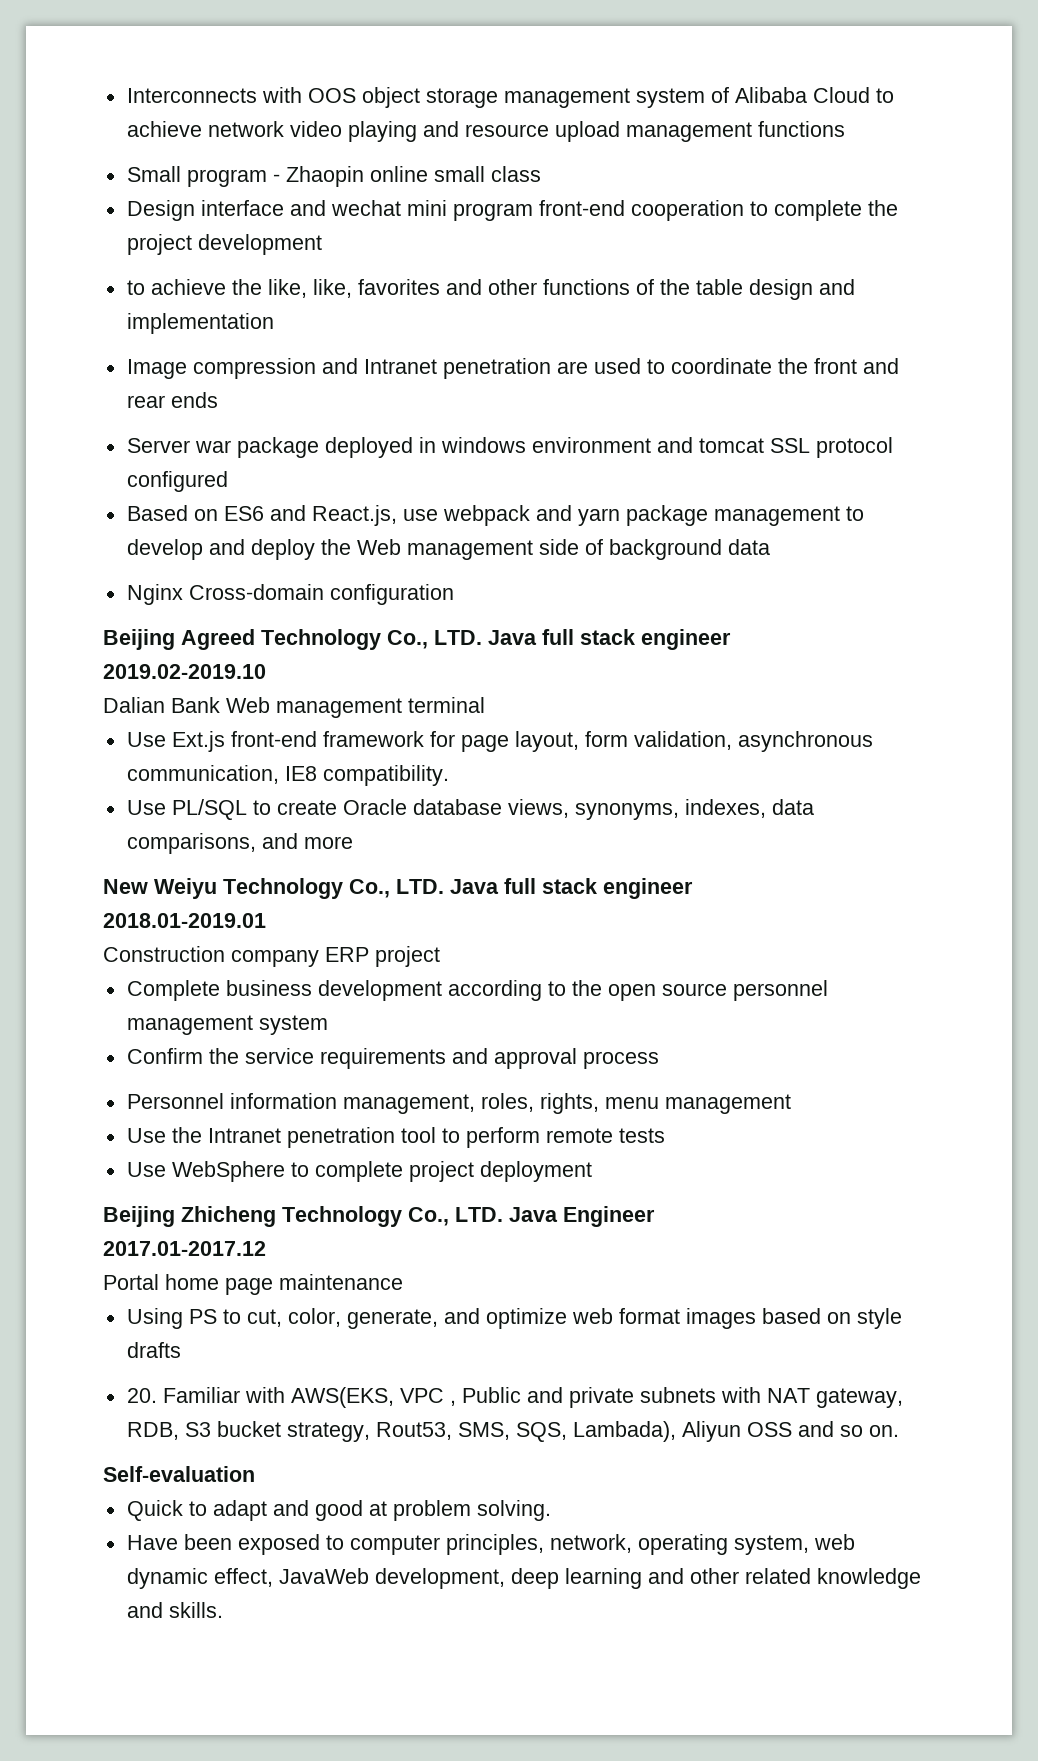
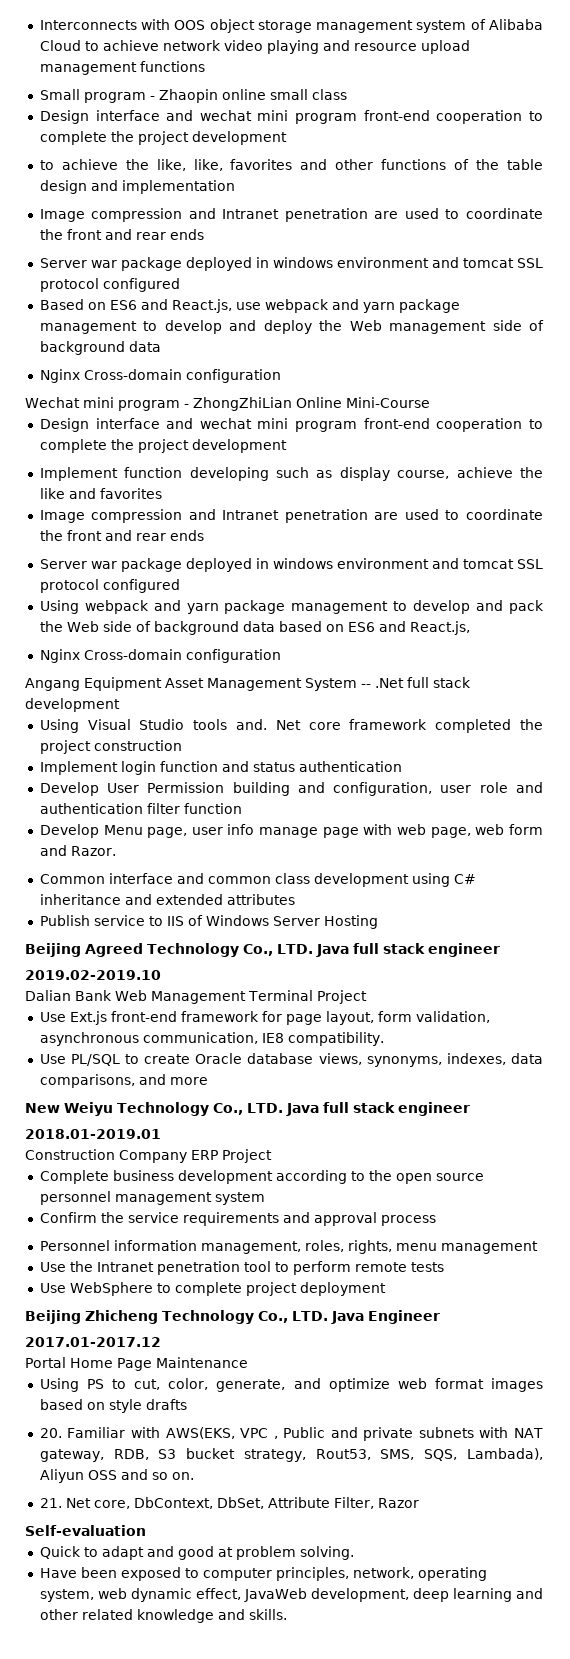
+ Wechat mini program - ZhongZhiLian Online Mini-Course
+ Design interface and wechat mini program front-end cooperation to complete the project development
+ Implement function developing such as display course, achieve the like and favorites
+ Image compression and Intranet penetration are used to coordinate the front and rear ends
+ Server war package deployed in windows environment and tomcat SSL protocol configured
+ Using webpack and yarn package management to develop and pack the Web side of background data based on ES6 and React.js,
+ Nginx Cross-domain configuration
+ Angang Equipment Asset Management System -- .Net full stack development
+ Using Visual Studio tools and. Net core framework completed the project construction
+ Implement login function and status authentication
+ Develop User Permission building and configuration, user role and authentication filter function
+ Develop Menu page, user info manage page with web page, web form and Razor.
+ Common interface and common class development using C# inheritance and extended attributes
+ Publish service to IIS of Windows Server Hosting
- Dalian Bank Web management terminal
+ Dalian Bank Web Management Terminal Project
- Construction company ERP project
+ Construction Company ERP Project
- Portal home page maintenance
+ Portal Home Page Maintenance
+ 21. Net core, DbContext, DbSet, Attribute Filter, Razor

